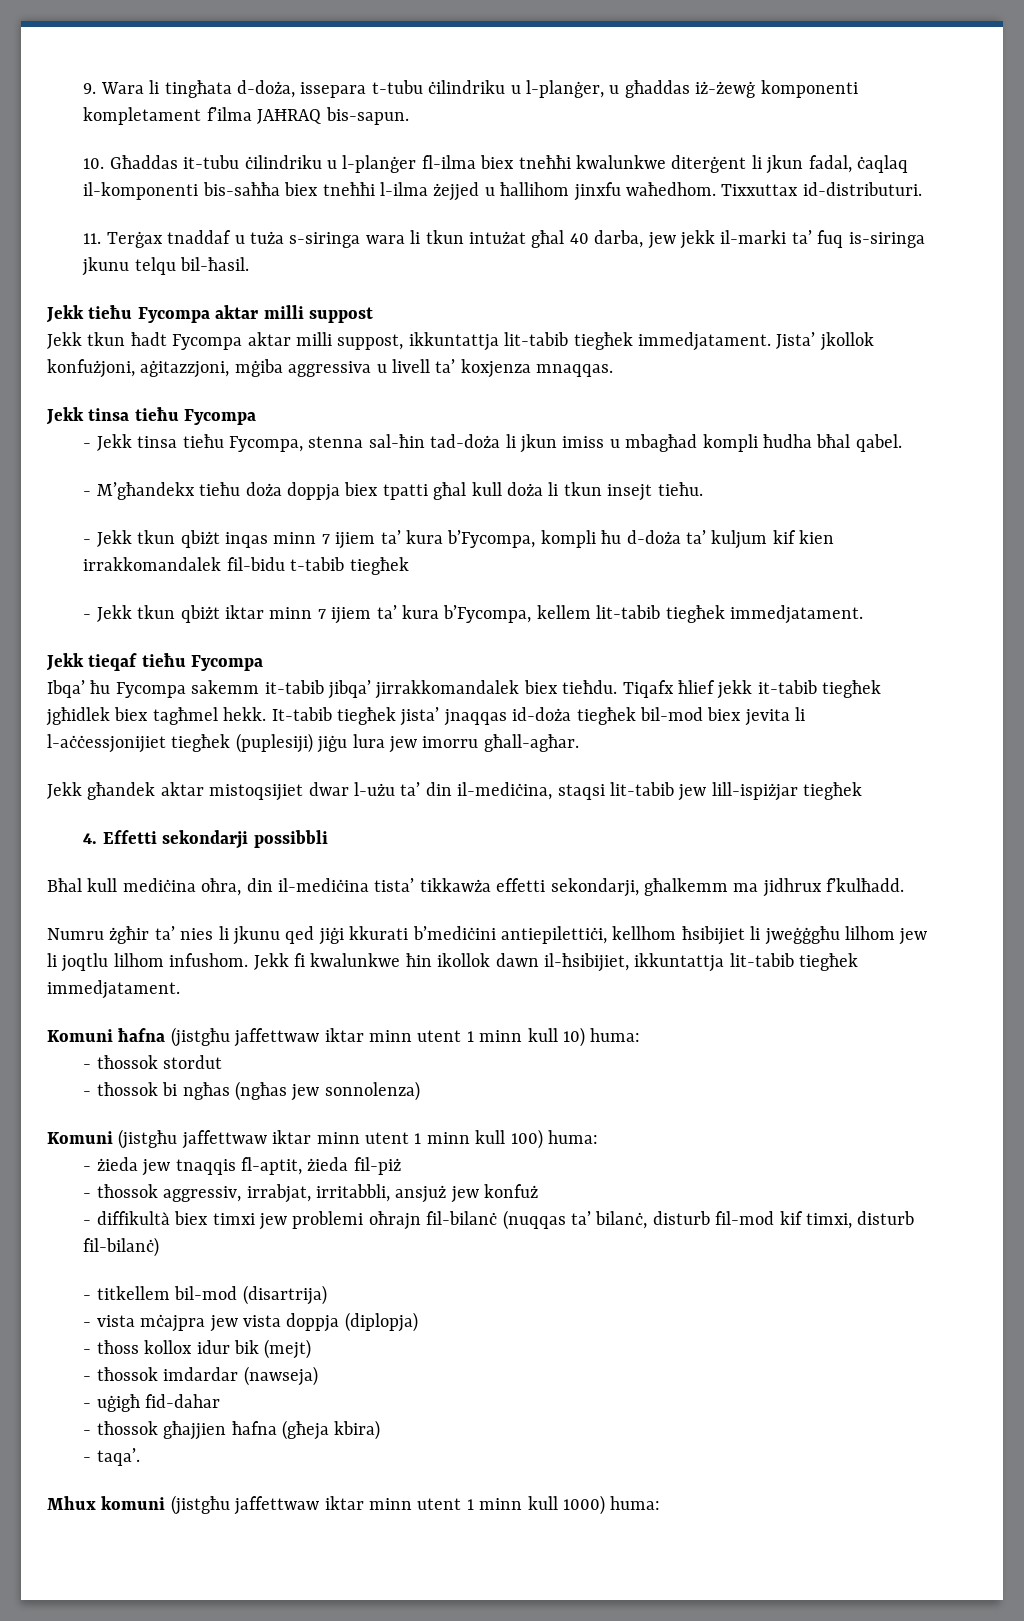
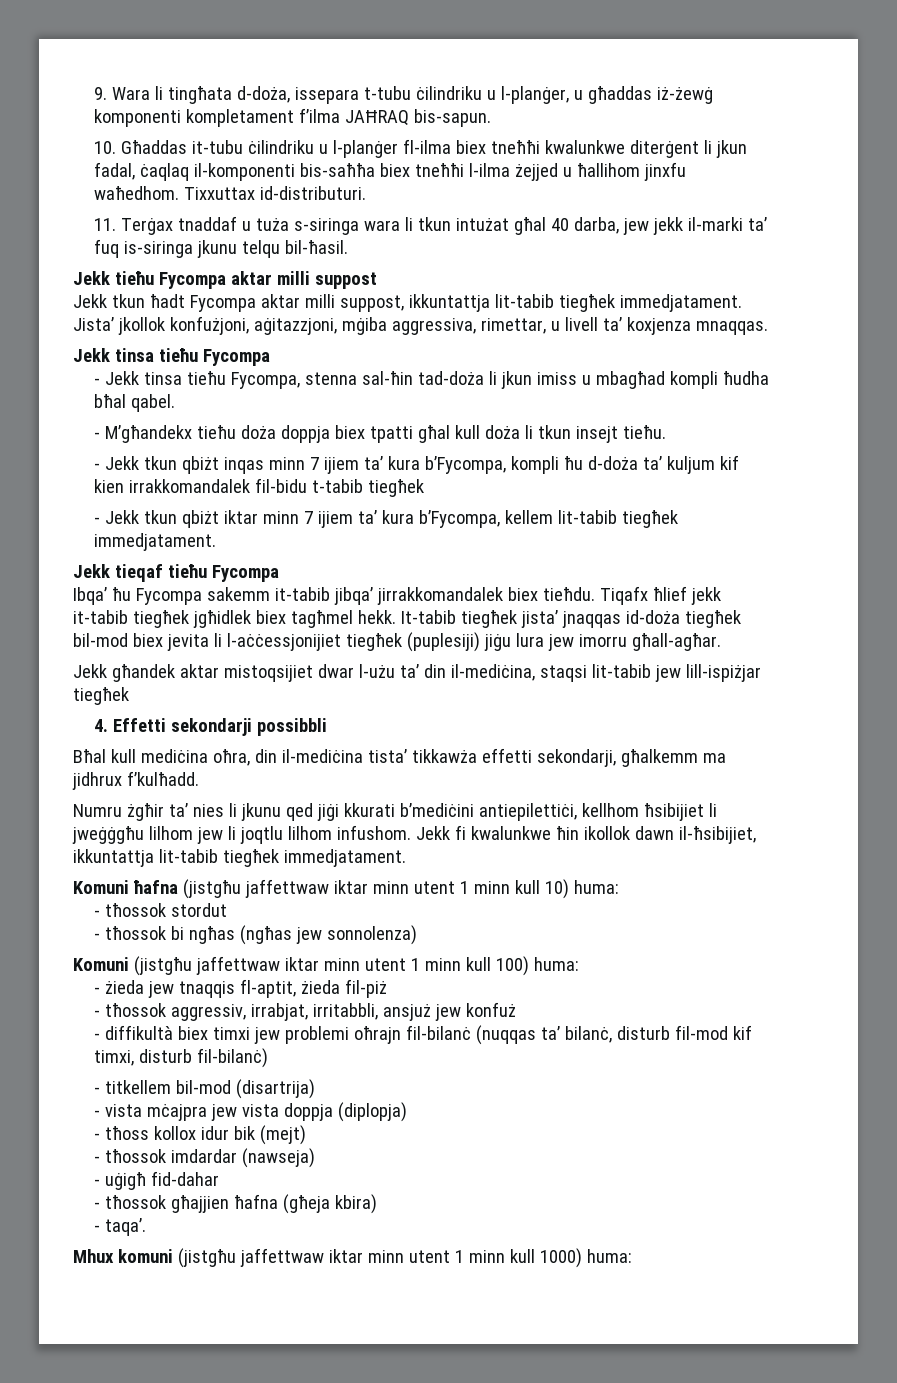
- Jista’ jkollok konfużjoni, aġitazzjoni, mġiba aggressiva u livell ta’ koxjenza mnaqqas.
+ Jista’ jkollok konfużjoni, aġitazzjoni, mġiba aggressiva, rimettar, u livell ta’ koxjenza mnaqqas.

